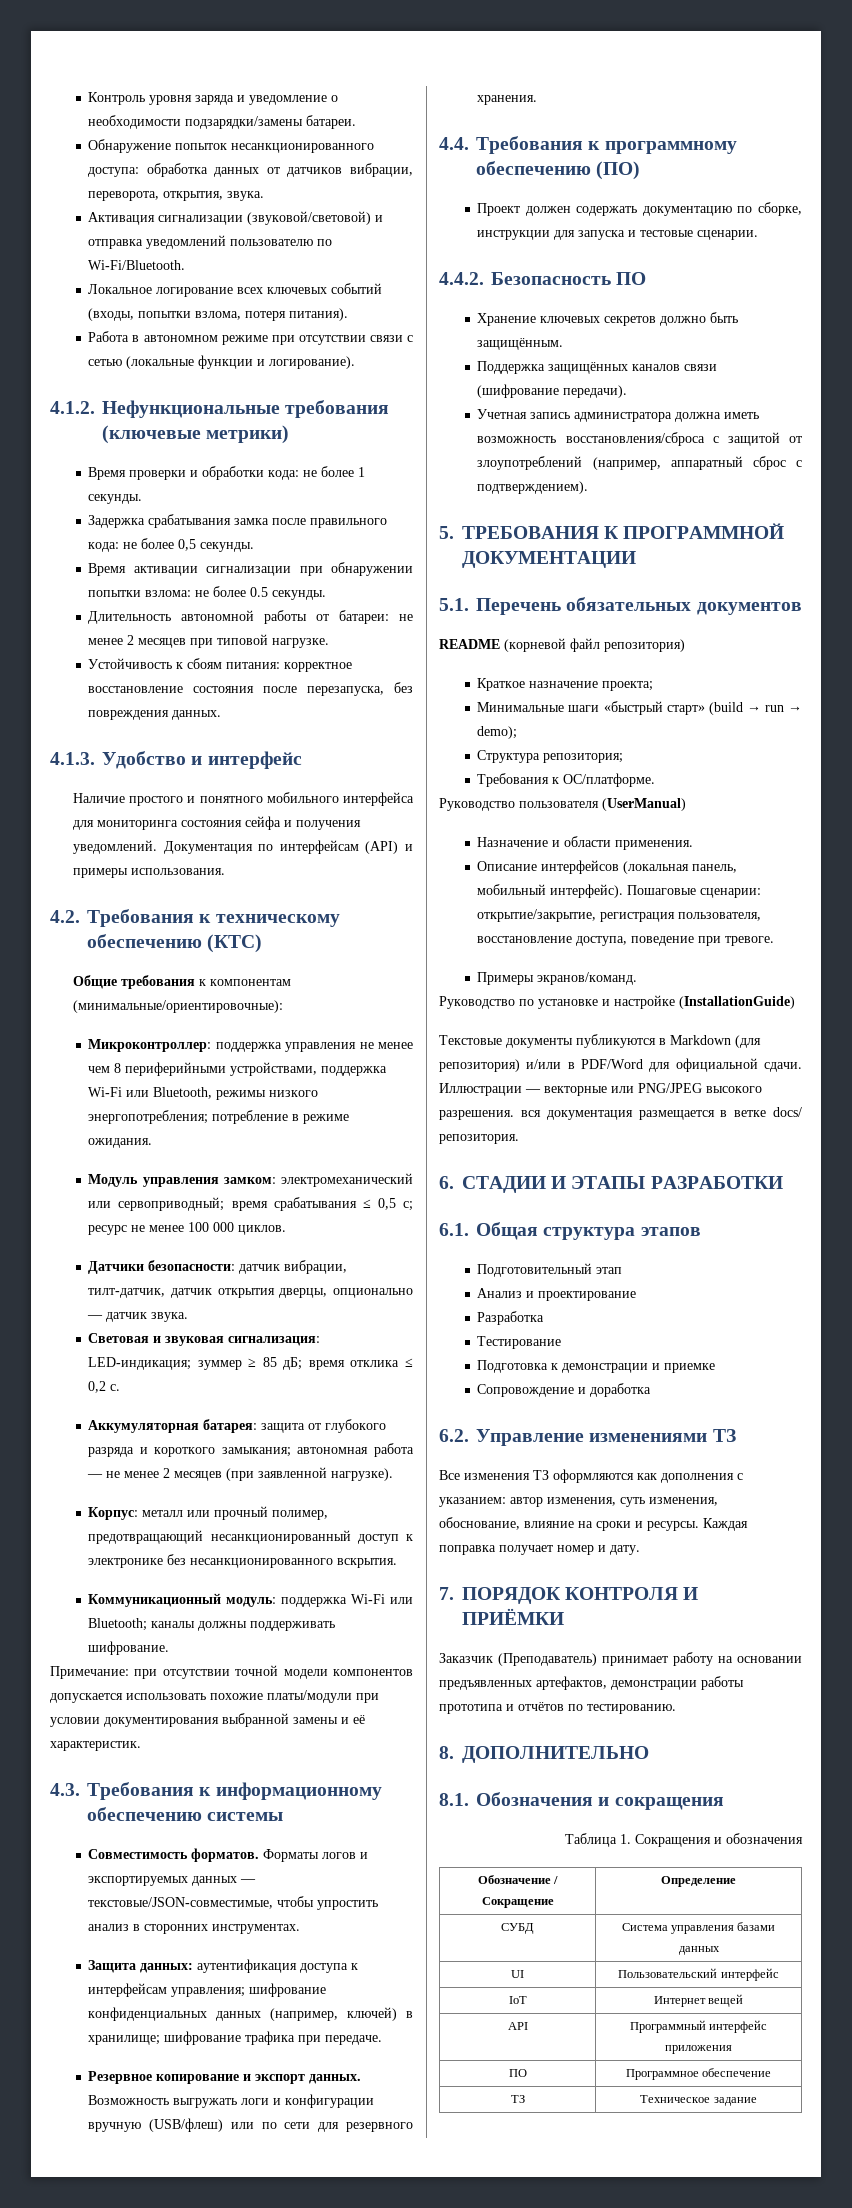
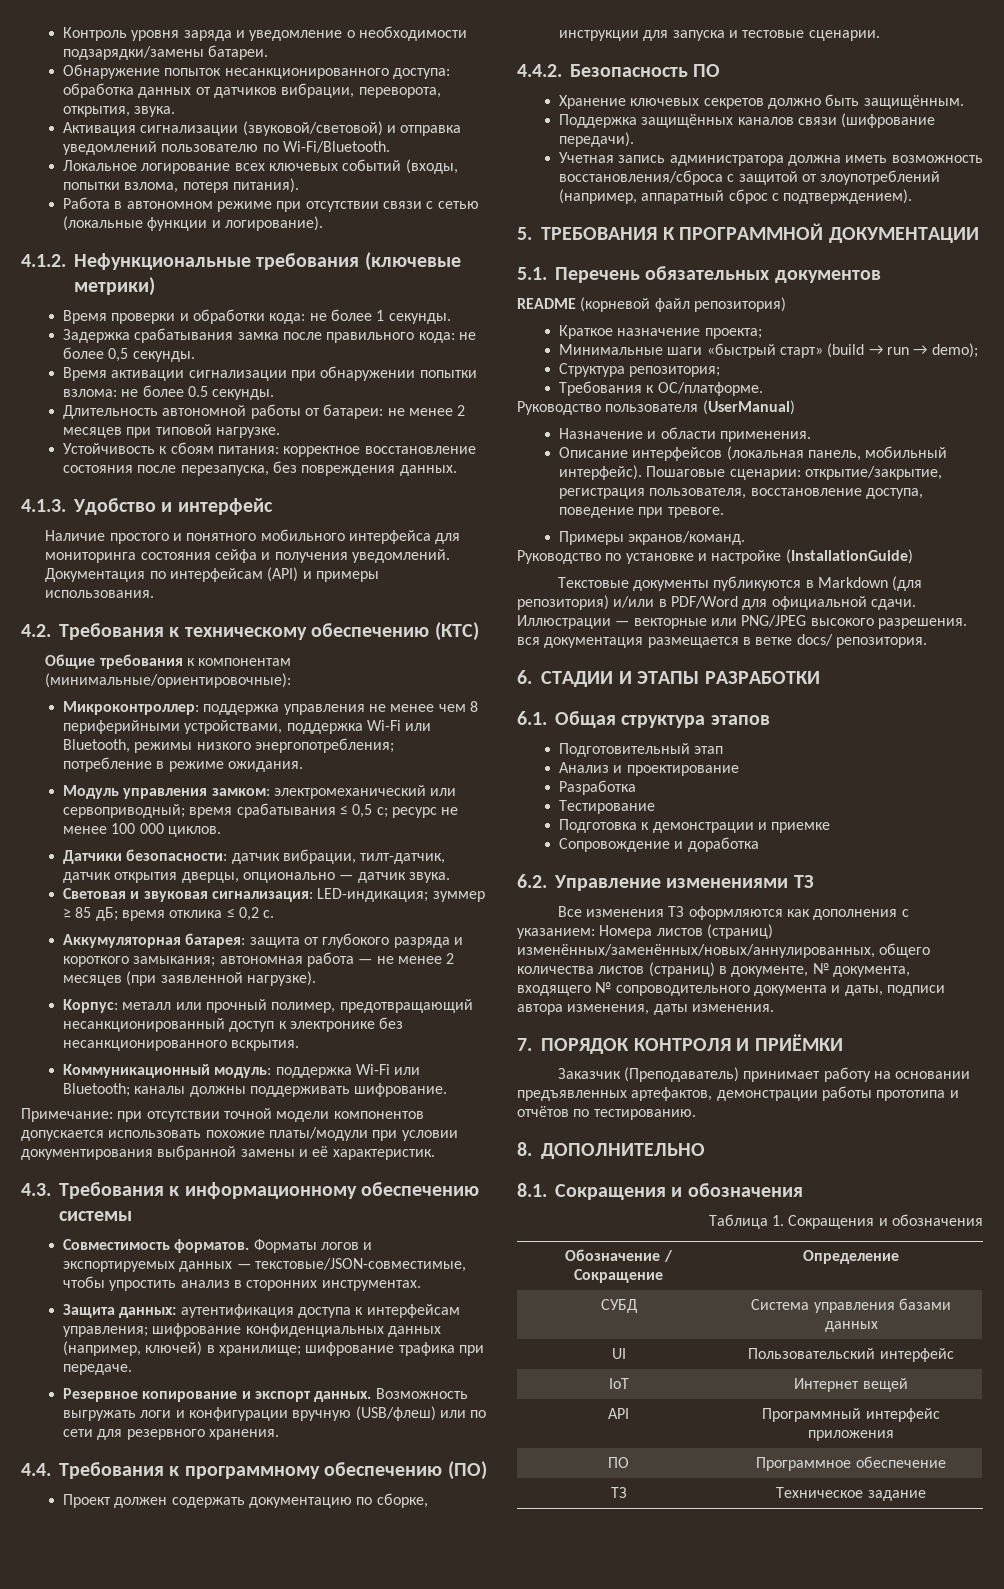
- Все изменения ТЗ оформляются как дополнения с указанием: автор изменения, суть изменения, обоснование, влияние на сроки и ресурсы. Каждая поправка получает номер и дату.
+ Все изменения ТЗ оформляются как дополнения с указанием: Номера листов (страниц) изменённых/заменённых/новых/аннулированных, общего количества листов (страниц) в документе, № документа, входящего № сопроводительного документа и даты, подписи автора изменения, даты изменения.
- 8.1. Обозначения и сокращения
+ 8.1. Сокращения и обозначения

